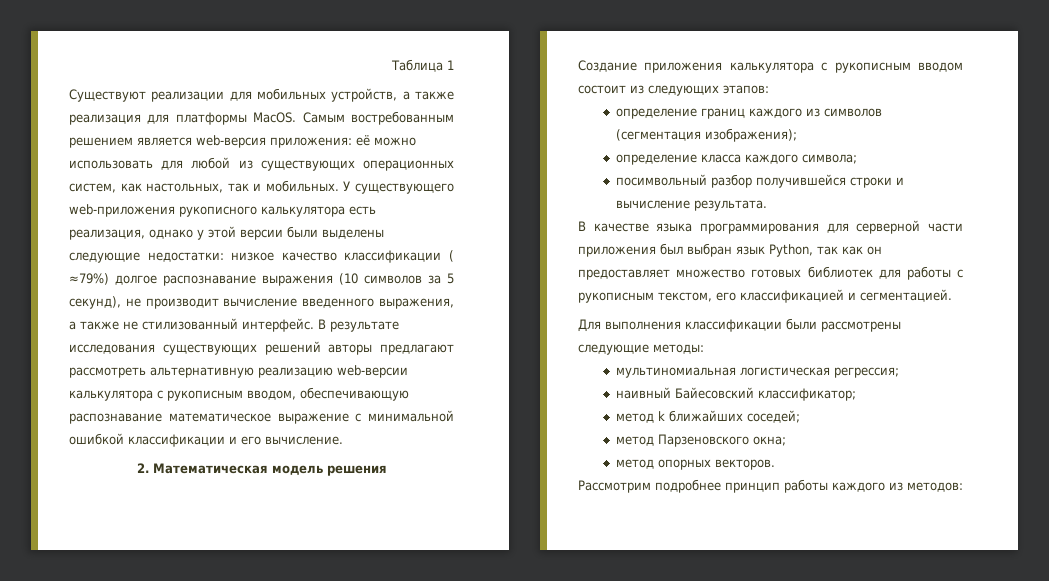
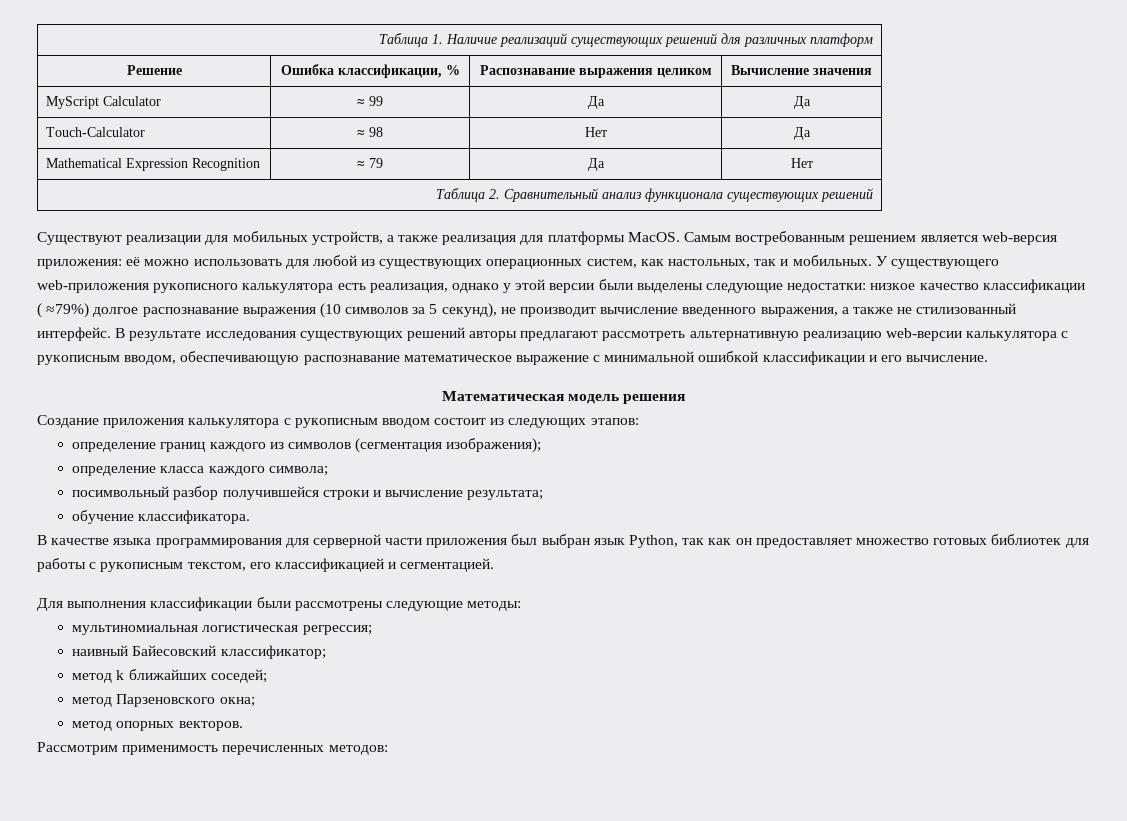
- Таблица 1
+ Таблица 1. Наличие реализаций существующих решений для различных платформ
+ Решение | Ошибка классификации, % | Распознавание выражения целиком | Вычисление значения
+ MyScript Calculator | ≈ 99 | Да | Да
+ Touch-Calculator | ≈ 98 | Нет | Да
+ Mathematical Expression Recognition | ≈ 79 | Да | Нет
+ Таблица 2. Сравнительный анализ функционала существующих решений
- 2. Математическая модель решения
+ Математическая модель решения
- посимвольный разбор получившейся строки и вычисление результата.
+ посимвольный разбор получившейся строки и вычисление результата;
+ обучение классификатора.
- Рассмотрим подробнее принцип работы каждого из методов:
+ Рассмотрим применимость перечисленных методов:

